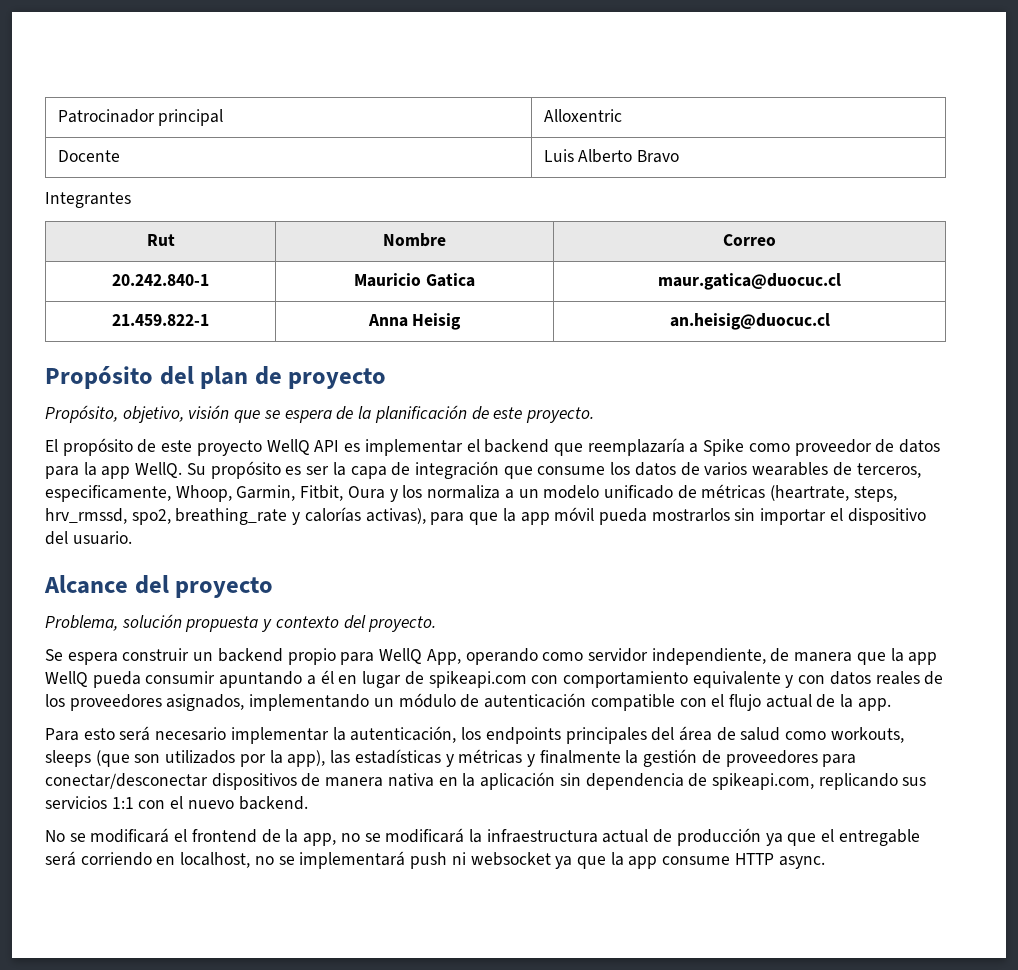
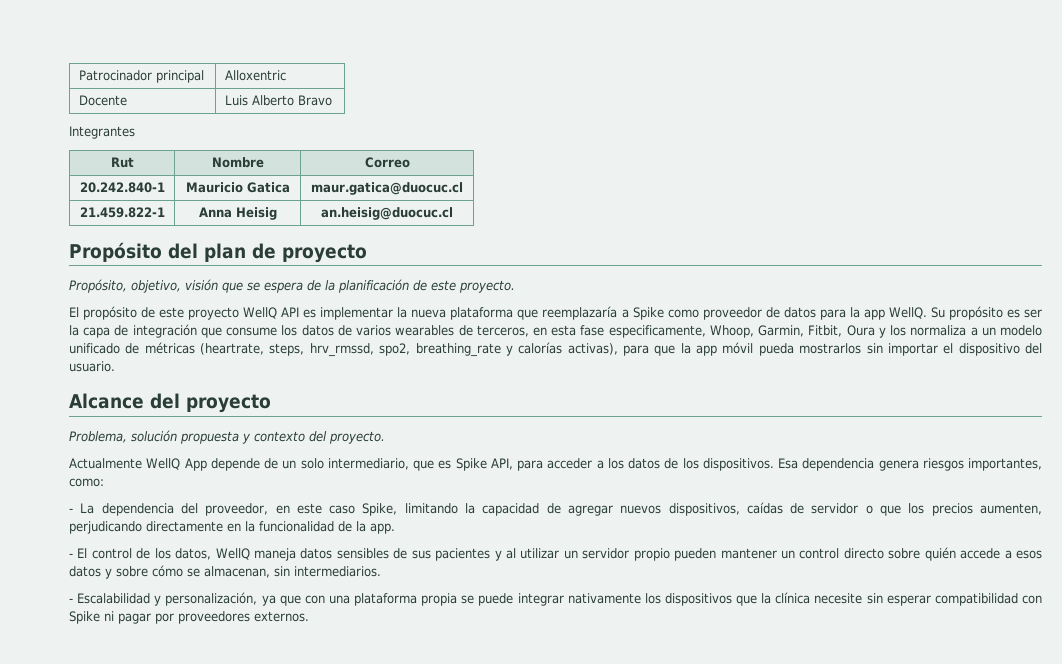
- El propósito de este proyecto WellQ API es implementar el backend que reemplazaría a Spike como proveedor de datos para la app WellQ.
+ El propósito de este proyecto WellQ API es implementar la nueva plataforma que reemplazaría a Spike como proveedor de datos para la app WellQ.
- Su propósito es ser la capa de integración que consume los datos de varios wearables de terceros, especificamente, Whoop, Garmin, Fitbit, Oura y los normaliza a un modelo unificado de métricas (heartrate, steps, hrv_rmssd, spo2, breathing_rate y calorías activas), para que la app móvil pueda mostrarlos sin importar el dispositivo del usuario.
+ Su propósito es ser la capa de integración que consume los datos de varios wearables de terceros, en esta fase especificamente, Whoop, Garmin, Fitbit, Oura y los normaliza a un modelo unificado de métricas (heartrate, steps, hrv_rmssd, spo2, breathing_rate y calorías activas), para que la app móvil pueda mostrarlos sin importar el dispositivo del usuario.
- Se espera construir un backend propio para WellQ App, operando como servidor independiente, de manera que la app WellQ pueda consumir apuntando a él en lugar de spikeapi.com con comportamiento equivalente y con datos reales de los proveedores asignados, implementando un módulo de autenticación compatible con el flujo actual de la app.
- Para esto será necesario implementar la autenticación, los endpoints principales del área de salud como workouts, sleeps (que son utilizados por la app), las estadísticas y métricas y finalmente la gestión de proveedores para conectar/desconectar dispositivos de manera nativa en la aplicación sin dependencia de spikeapi.com, replicando sus servicios 1:1 con el nuevo backend.
- No se modificará el frontend de la app, no se modificará la infraestructura actual de producción ya que el entregable será corriendo en localhost, no se implementará push ni websocket ya que la app consume HTTP async.
+ Actualmente WellQ App depende de un solo intermediario, que es Spike API, para acceder a los datos de los dispositivos. Esa dependencia genera riesgos importantes, como:
+ - La dependencia del proveedor, en este caso Spike, limitando la capacidad de agregar nuevos dispositivos, caídas de servidor o que los precios aumenten, perjudicando directamente en la funcionalidad de la app.
+ - El control de los datos, WellQ maneja datos sensibles de sus pacientes y al utilizar un servidor propio pueden mantener un control directo sobre quién accede a esos datos y sobre cómo se almacenan, sin intermediarios.
+ - Escalabilidad y personalización, ya que con una plataforma propia se puede integrar nativamente los dispositivos que la clínica necesite sin esperar compatibilidad con Spike ni pagar por proveedores externos.

